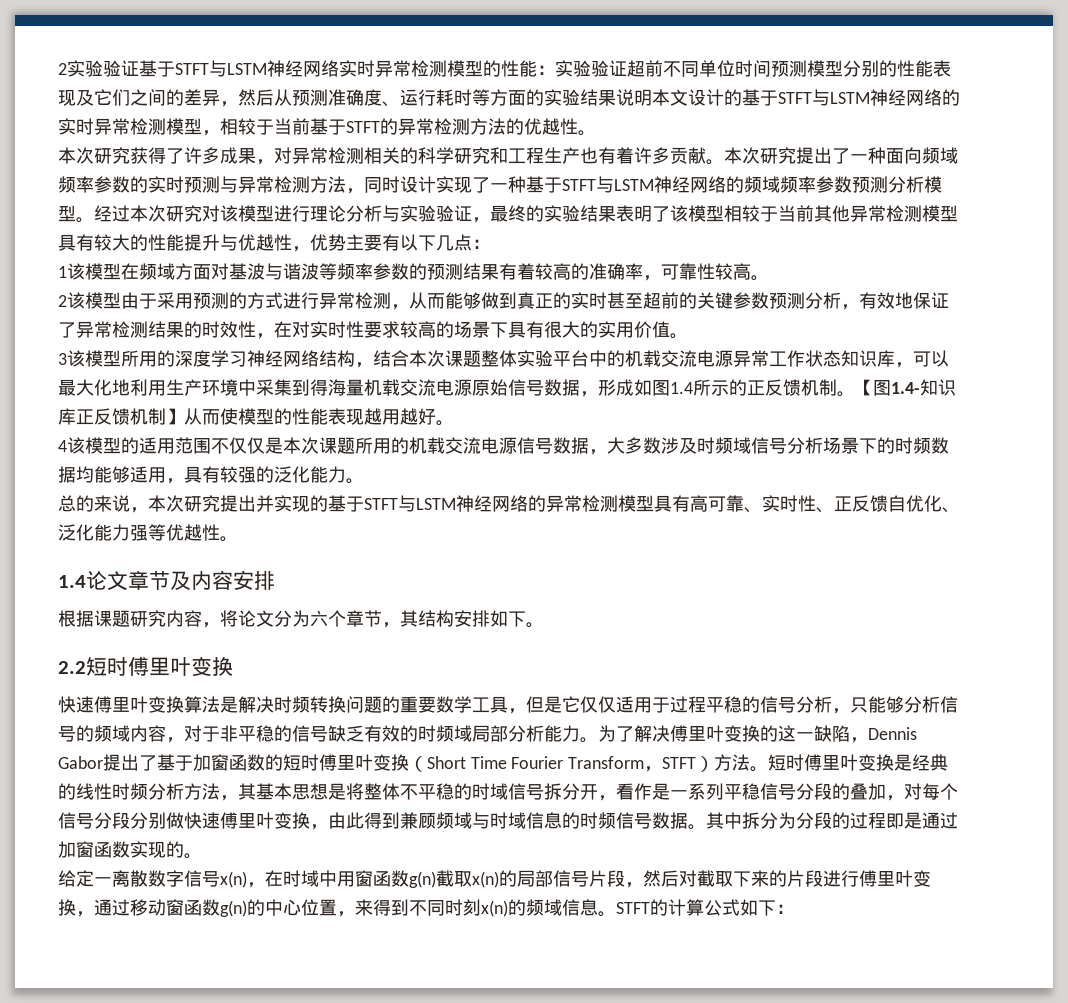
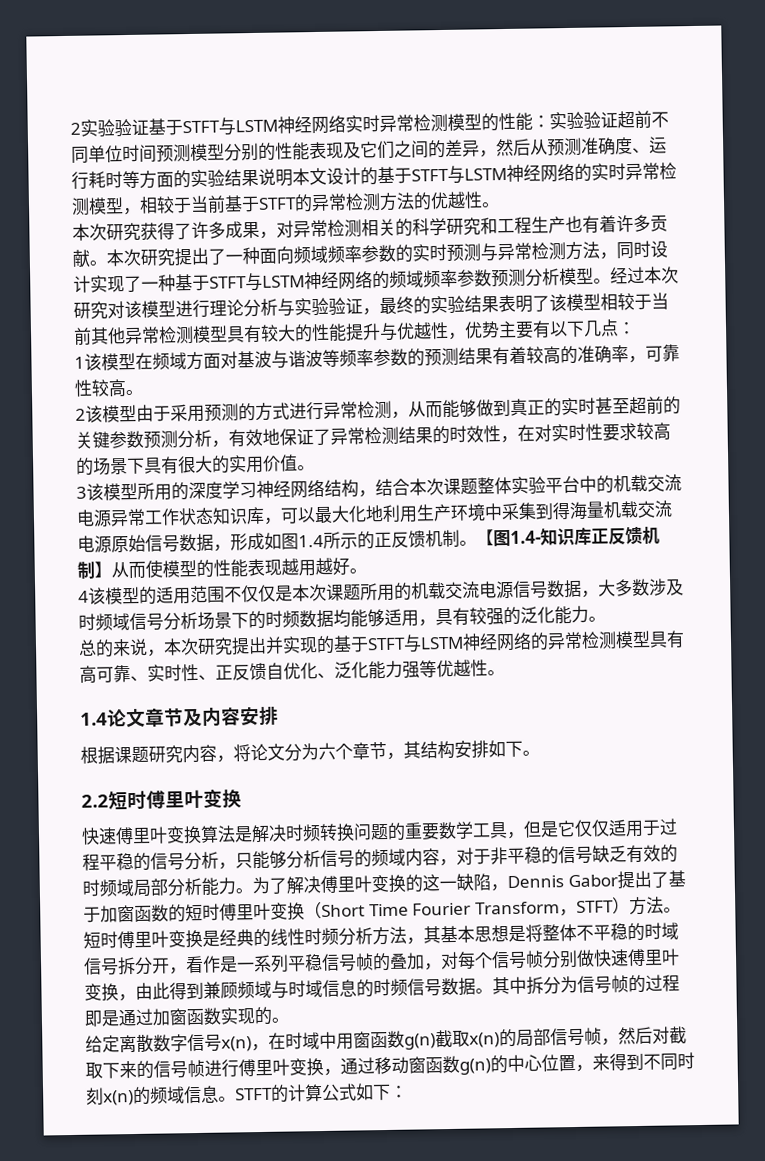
- 短时傅里叶变换是经典的线性时频分析方法，其基本思想是将整体不平稳的时域信号拆分开，看作是一系列平稳信号分段的叠加，对每个信号分段分别做快速傅里叶变换，由此得到兼顾频域与时域信息的时频信号数据。
+ 短时傅里叶变换是经典的线性时频分析方法，其基本思想是将整体不平稳的时域信号拆分开，看作是一系列平稳信号帧的叠加，对每个信号帧分别做快速傅里叶变换，由此得到兼顾频域与时域信息的时频信号数据。
- 其中拆分为分段的过程即是通过加窗函数实现的。
+ 其中拆分为信号帧的过程即是通过加窗函数实现的。
- 给定一离散数字信号x(n)，在时域中用窗函数g(n)截取x(n)的局部信号片段，然后对截取下来的片段进行傅里叶变换，通过移动窗函数g(n)的中心位置，来得到不同时刻x(n)的频域信息。
+ 给定离散数字信号x(n)，在时域中用窗函数g(n)截取x(n)的局部信号帧，然后对截取下来的信号帧进行傅里叶变换，通过移动窗函数g(n)的中心位置，来得到不同时刻x(n)的频域信息。

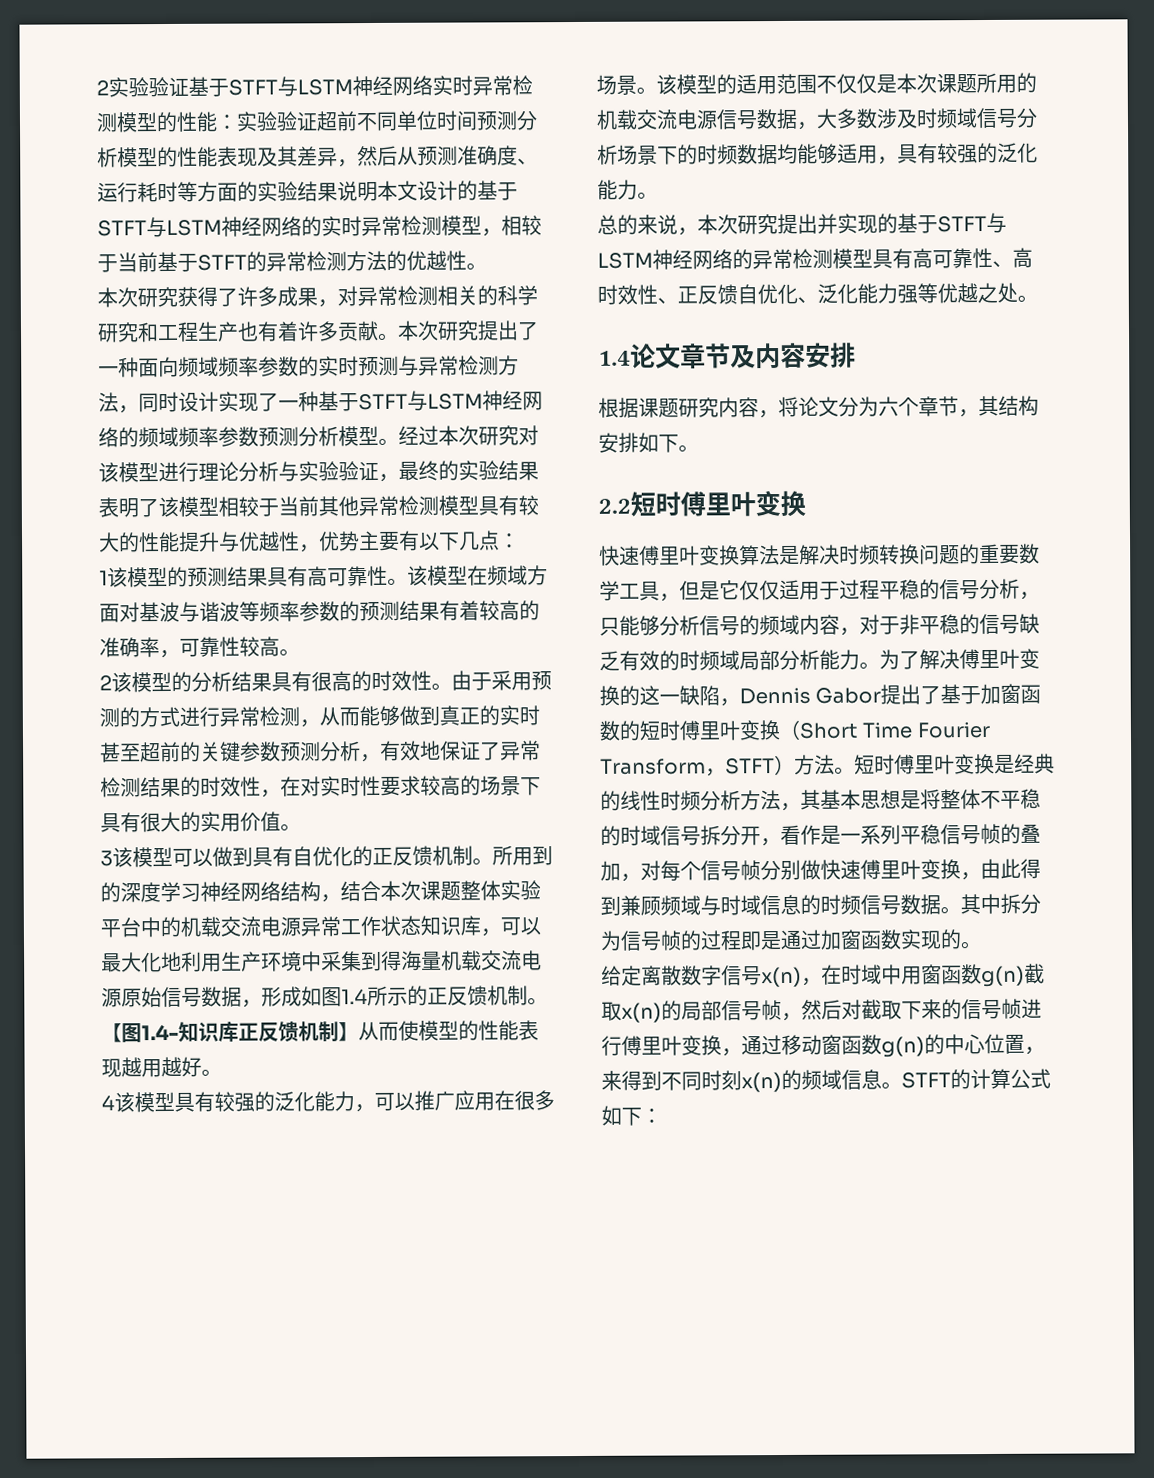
- 实验验证超前不同单位时间预测模型分别的性能表现及它们之间的差异，然后从预测准确度、运行耗时等方面的实验结果说明本文设计的基于STFT与LSTM神经网络的实时异常检测模型，相较于当前基于STFT的异常检测方法的优越性。
+ 实验验证超前不同单位时间预测分析模型的性能表现及其差异，然后从预测准确度、运行耗时等方面的实验结果说明本文设计的基于STFT与LSTM神经网络的实时异常检测模型，相较于当前基于STFT的异常检测方法的优越性。
- 1该模型在频域方面对基波与谐波等频率参数的预测结果有着较高的准确率，可靠性较高。
+ 1该模型的预测结果具有高可靠性。该模型在频域方面对基波与谐波等频率参数的预测结果有着较高的准确率，可靠性较高。
- 2该模型由于采用预测的方式进行异常检测，从而能够做到真正的实时甚至超前的关键参数预测分析，有效地保证了异常检测结果的时效性，在对实时性要求较高的场景下具有很大的实用价值。
+ 2该模型的分析结果具有很高的时效性。由于采用预测的方式进行异常检测，从而能够做到真正的实时甚至超前的关键参数预测分析，有效地保证了异常检测结果的时效性，在对实时性要求较高的场景下具有很大的实用价值。
- 3该模型所用的深度学习神经网络结构，结合本次课题整体实验平台中的机载交流电源异常工作状态知识库，可以最大化地利用生产环境中采集到得海量机载交流电源原始信号数据，形成如图1.4所示的正反馈机制。
+ 3该模型可以做到具有自优化的正反馈机制。所用到的深度学习神经网络结构，结合本次课题整体实验平台中的机载交流电源异常工作状态知识库，可以最大化地利用生产环境中采集到得海量机载交流电源原始信号数据，形成如图1.4所示的正反馈机制。
- 4该模型的适用范围不仅仅是本次课题所用的机载交流电源信号数据，大多数涉及时频域信号分析场景下的时频数据均能够适用，具有较强的泛化能力。
+ 4该模型具有较强的泛化能力，可以推广应用在很多场景。该模型的适用范围不仅仅是本次课题所用的机载交流电源信号数据，大多数涉及时频域信号分析场景下的时频数据均能够适用，具有较强的泛化能力。
- 总的来说，本次研究提出并实现的基于STFT与LSTM神经网络的异常检测模型具有高可靠、实时性、正反馈自优化、泛化能力强等优越性。
+ 总的来说，本次研究提出并实现的基于STFT与LSTM神经网络的异常检测模型具有高可靠性、高时效性、正反馈自优化、泛化能力强等优越之处。

